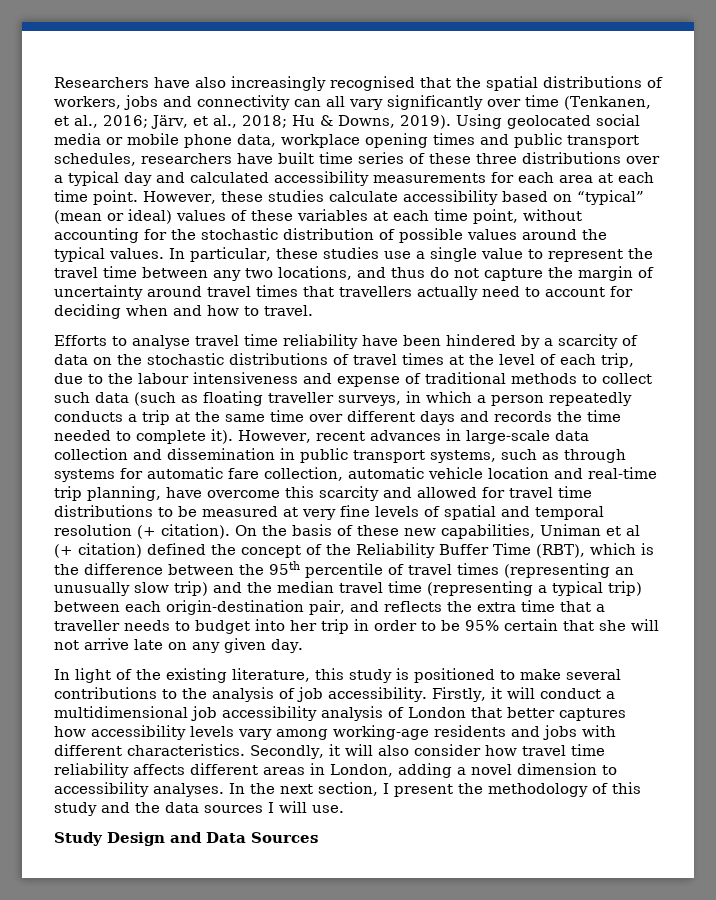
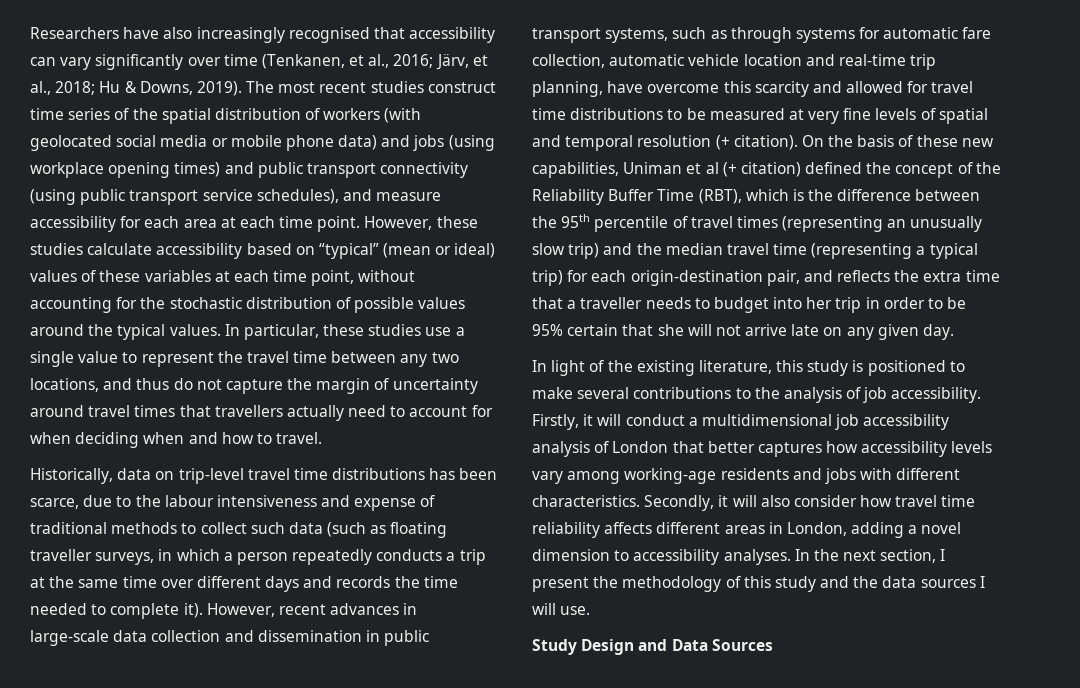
- Researchers have also increasingly recognised that the spatial distributions of workers, jobs and connectivity can all vary significantly over time (Tenkanen, et al., 2016; Järv, et al., 2018; Hu & Downs, 2019).
+ Researchers have also increasingly recognised that accessibility can vary significantly over time (Tenkanen, et al., 2016; Järv, et al., 2018; Hu & Downs, 2019).
- Using geolocated social media or mobile phone data, workplace opening times and public transport schedules, researchers have built time series of these three distributions over a typical day and calculated accessibility measurements for each area at each time point.
+ The most recent studies construct time series of the spatial distribution of workers (with geolocated social media or mobile phone data) and jobs (using workplace opening times) and public transport connectivity (using public transport service schedules), and measure accessibility for each area at each time point.
- In particular, these studies use a single value to represent the travel time between any two locations, and thus do not capture the margin of uncertainty around travel times that travellers actually need to account for deciding when and how to travel.
+ In particular, these studies use a single value to represent the travel time between any two locations, and thus do not capture the margin of uncertainty around travel times that travellers actually need to account for when deciding when and how to travel.
- Efforts to analyse travel time reliability have been hindered by a scarcity of data on the stochastic distributions of travel times at the level of each trip, due to the labour intensiveness and expense of traditional methods to collect such data (such as floating traveller surveys, in which a person repeatedly conducts a trip at the same time over different days and records the time needed to complete it).
+ Historically, data on trip-level travel time distributions has been scarce, due to the labour intensiveness and expense of traditional methods to collect such data (such as floating traveller surveys, in which a person repeatedly conducts a trip at the same time over different days and records the time needed to complete it).
- On the basis of these new capabilities, Uniman et al (+ citation) defined the concept of the Reliability Buffer Time (RBT), which is the difference between the 95th percentile of travel times (representing an unusually slow trip) and the median travel time (representing a typical trip) between each origin-destination pair, and reflects the extra time that a traveller needs to budget into her trip in order to be 95% certain that she will not arrive late on any given day.
+ On the basis of these new capabilities, Uniman et al (+ citation) defined the concept of the Reliability Buffer Time (RBT), which is the difference between the 95th percentile of travel times (representing an unusually slow trip) and the median travel time (representing a typical trip) for each origin-destination pair, and reflects the extra time that a traveller needs to budget into her trip in order to be 95% certain that she will not arrive late on any given day.

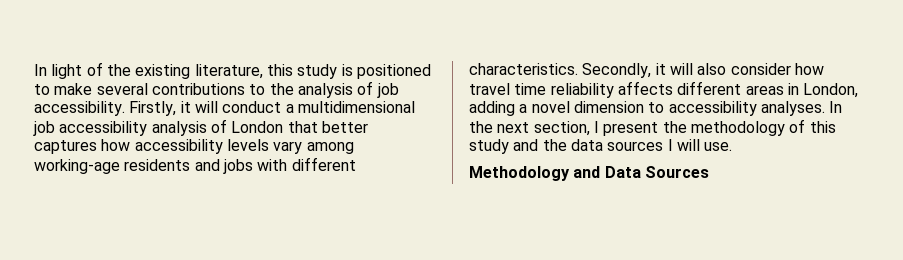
- Researchers have also increasingly recognised that accessibility can vary significantly over time (Tenkanen, et al., 2016; Järv, et al., 2018; Hu & Downs, 2019). The most recent studies construct time series of the spatial distribution of workers (with geolocated social media or mobile phone data) and jobs (using workplace opening times) and public transport connectivity (using public transport service schedules), and measure accessibility for each area at each time point. However, these studies calculate accessibility based on “typical” (mean or ideal) values of these variables at each time point, without accounting for the stochastic distribution of possible values around the typical values. In particular, these studies use a single value to represent the travel time between any two locations, and thus do not capture the margin of uncertainty around travel times that travellers actually need to account for when deciding when and how to travel.
- Historically, data on trip-level travel time distributions has been scarce, due to the labour intensiveness and expense of traditional methods to collect such data (such as floating traveller surveys, in which a person repeatedly conducts a trip at the same time over different days and records the time needed to complete it). However, recent advances in large-scale data collection and dissemination in public transport systems, such as through systems for automatic fare collection, automatic vehicle location and real-time trip planning, have overcome this scarcity and allowed for travel time distributions to be measured at very fine levels of spatial and temporal resolution (+ citation). On the basis of these new capabilities, Uniman et al (+ citation) defined the concept of the Reliability Buffer Time (RBT), which is the difference between the 95th percentile of travel times (representing an unusually slow trip) and the median travel time (representing a typical trip) for each origin-destination pair, and reflects the extra time that a traveller needs to budget into her trip in order to be 95% certain that she will not arrive late on any given day.
- Study Design and Data Sources
+ Methodology and Data Sources

